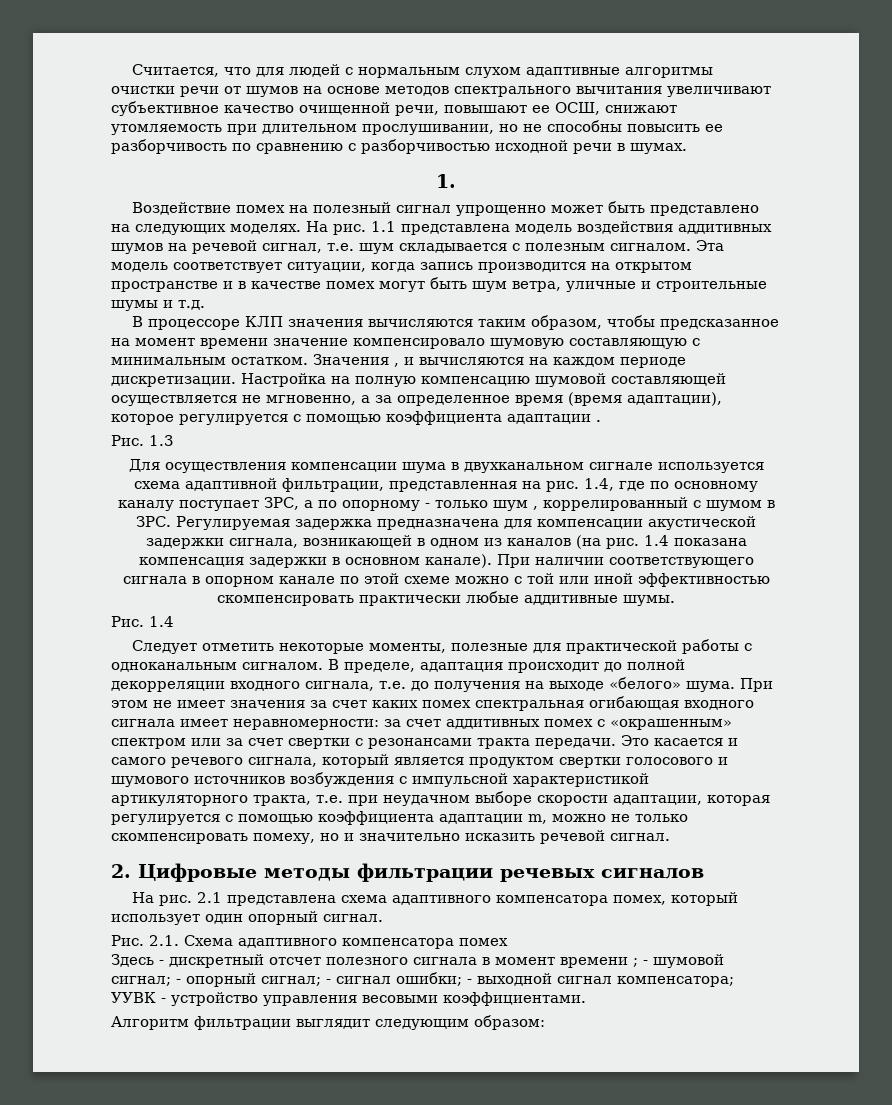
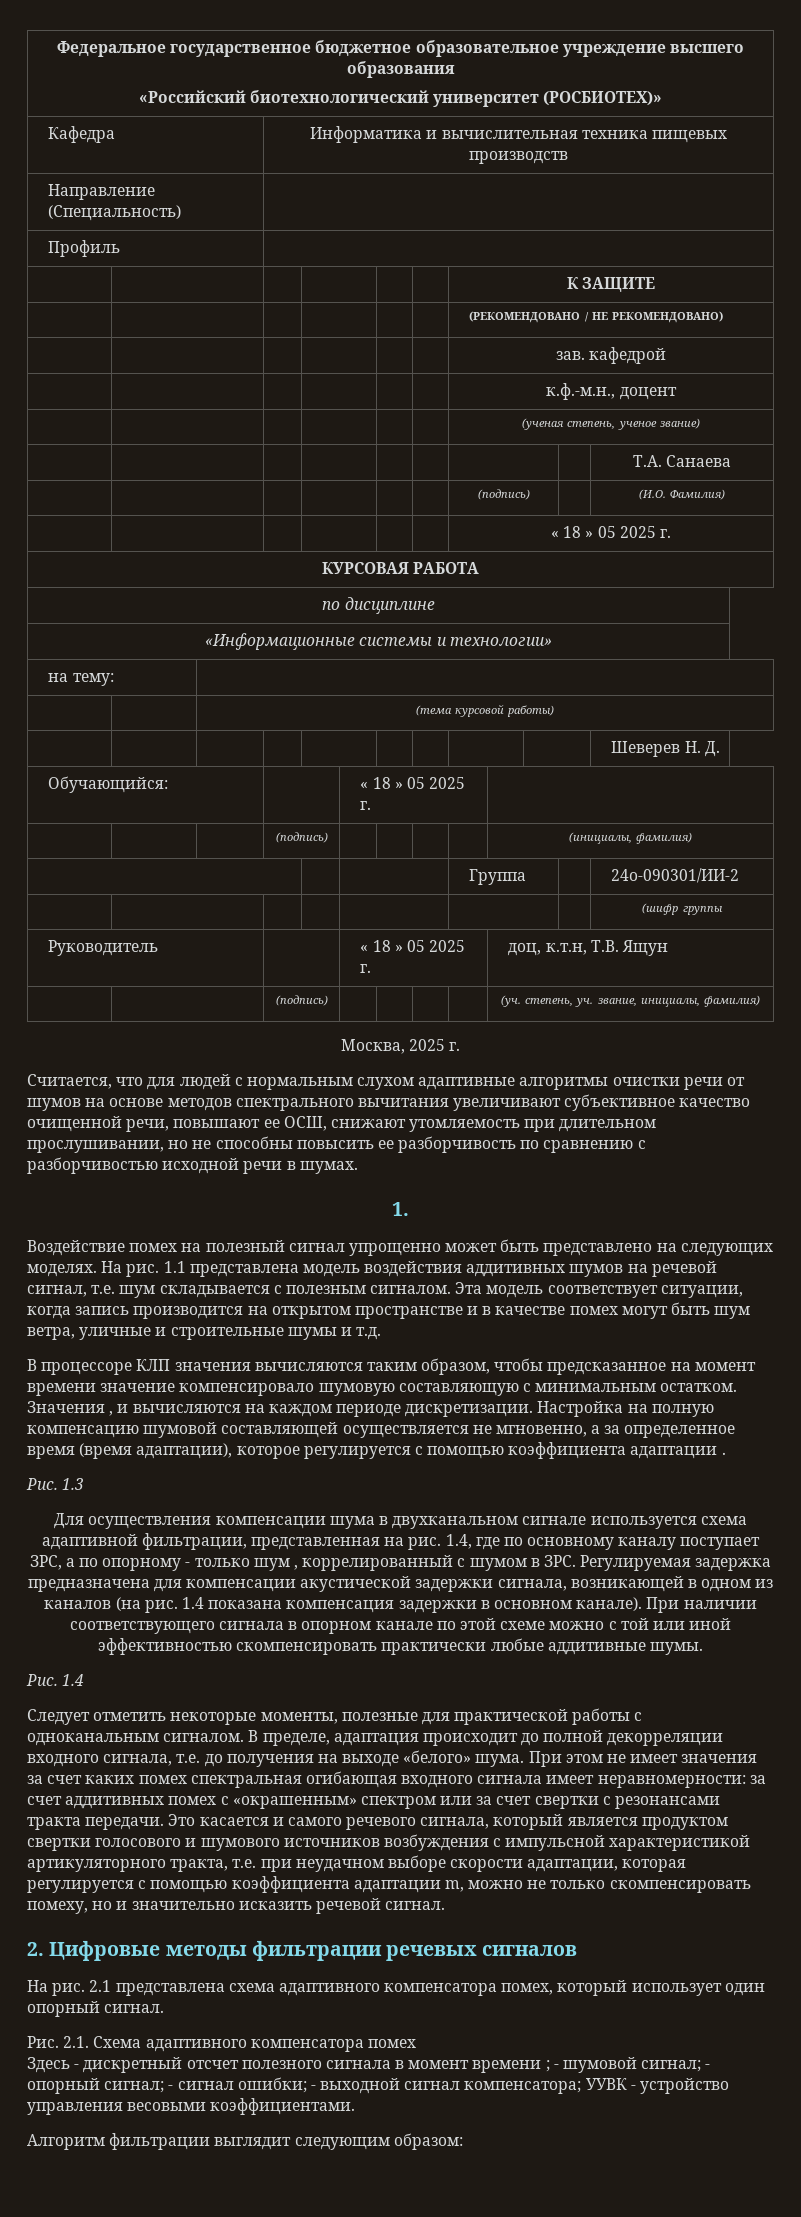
+ Федеральное государственное бюджетное образовательное учреждение высшего образования
+ «Российский биотехнологический университет (РОСБИОТЕХ)»
+ Кафедра | Информатика и вычислительная техника пищевых производств
+ Направление (Специальность) |
+ Профиль |
+ | | | | | | К ЗАЩИТЕ
+ | | | | | | (РЕКОМЕНДОВАНО / НЕ РЕКОМЕНДОВАНО)
+ | | | | | | зав. кафедрой
+ | | | | | | к.ф.-м.н., доцент
+ | | | | | | (ученая степень, ученое звание)
+ | | | | | | | | Т.А. Санаева
+ | | | | | | (подпись) | | (И.О. Фамилия)
+ | | | | | | « 18 » 05 2025 г.
+ КУРСОВАЯ РАБОТА
+ по дисциплине
+ «Информационные системы и технологии»
+ на тему: |
+ | | (тема курсовой работы)
+ | | | | | | | | | Шеверев Н. Д.
+ Обучающийся: | | « 18 » 05 2025 г. |
+ | | | (подпись) | | | | | (инициалы, фамилия)
+ | | | Группа | | 24о-090301/ИИ-2
+ | | | | | | | (шифр группы
+ Руководитель | | « 18 » 05 2025 г. | доц, к.т.н, Т.В. Ящун
+ | | (подпись) | | | | | (уч. степень, уч. звание, инициалы, фамилия)
+ Москва, 2025 г.

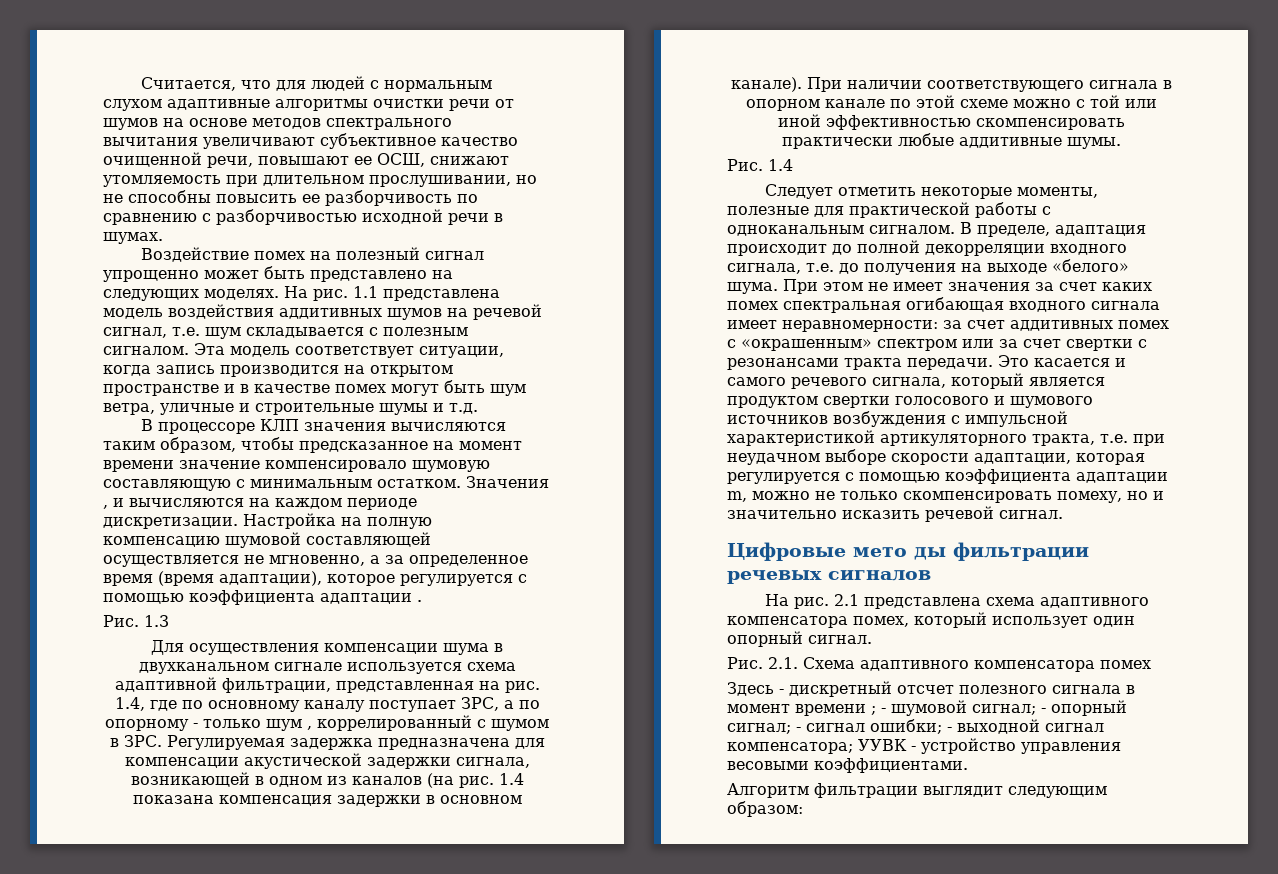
- Федеральное государственное бюджетное образовательное учреждение высшего образования
- «Российский биотехнологический университет (РОСБИОТЕХ)»
- Кафедра | Информатика и вычислительная техника пищевых производств
- Направление (Специальность) |
- Профиль |
- | | | | | | К ЗАЩИТЕ
- | | | | | | (РЕКОМЕНДОВАНО / НЕ РЕКОМЕНДОВАНО)
- | | | | | | зав. кафедрой
- | | | | | | к.ф.-м.н., доцент
- | | | | | | (ученая степень, ученое звание)
- | | | | | | | | Т.А. Санаева
- | | | | | | (подпись) | | (И.О. Фамилия)
- | | | | | | « 18 » 05 2025 г.
- КУРСОВАЯ РАБОТА
- по дисциплине
- «Информационные системы и технологии»
- на тему: |
- | | (тема курсовой работы)
- | | | | | | | | | Шеверев Н. Д.
- Обучающийся: | | « 18 » 05 2025 г. |
- | | | (подпись) | | | | | (инициалы, фамилия)
- | | | Группа | | 24о-090301/ИИ-2
- | | | | | | | (шифр группы
- Руководитель | | « 18 » 05 2025 г. | доц, к.т.н, Т.В. Ящун
- | | (подпись) | | | | | (уч. степень, уч. звание, инициалы, фамилия)
- Москва, 2025 г.
- 1.
- 2. Цифровые методы фильтрации речевых сигналов
+ Цифровые мето ды фильтрации речевых сигналов

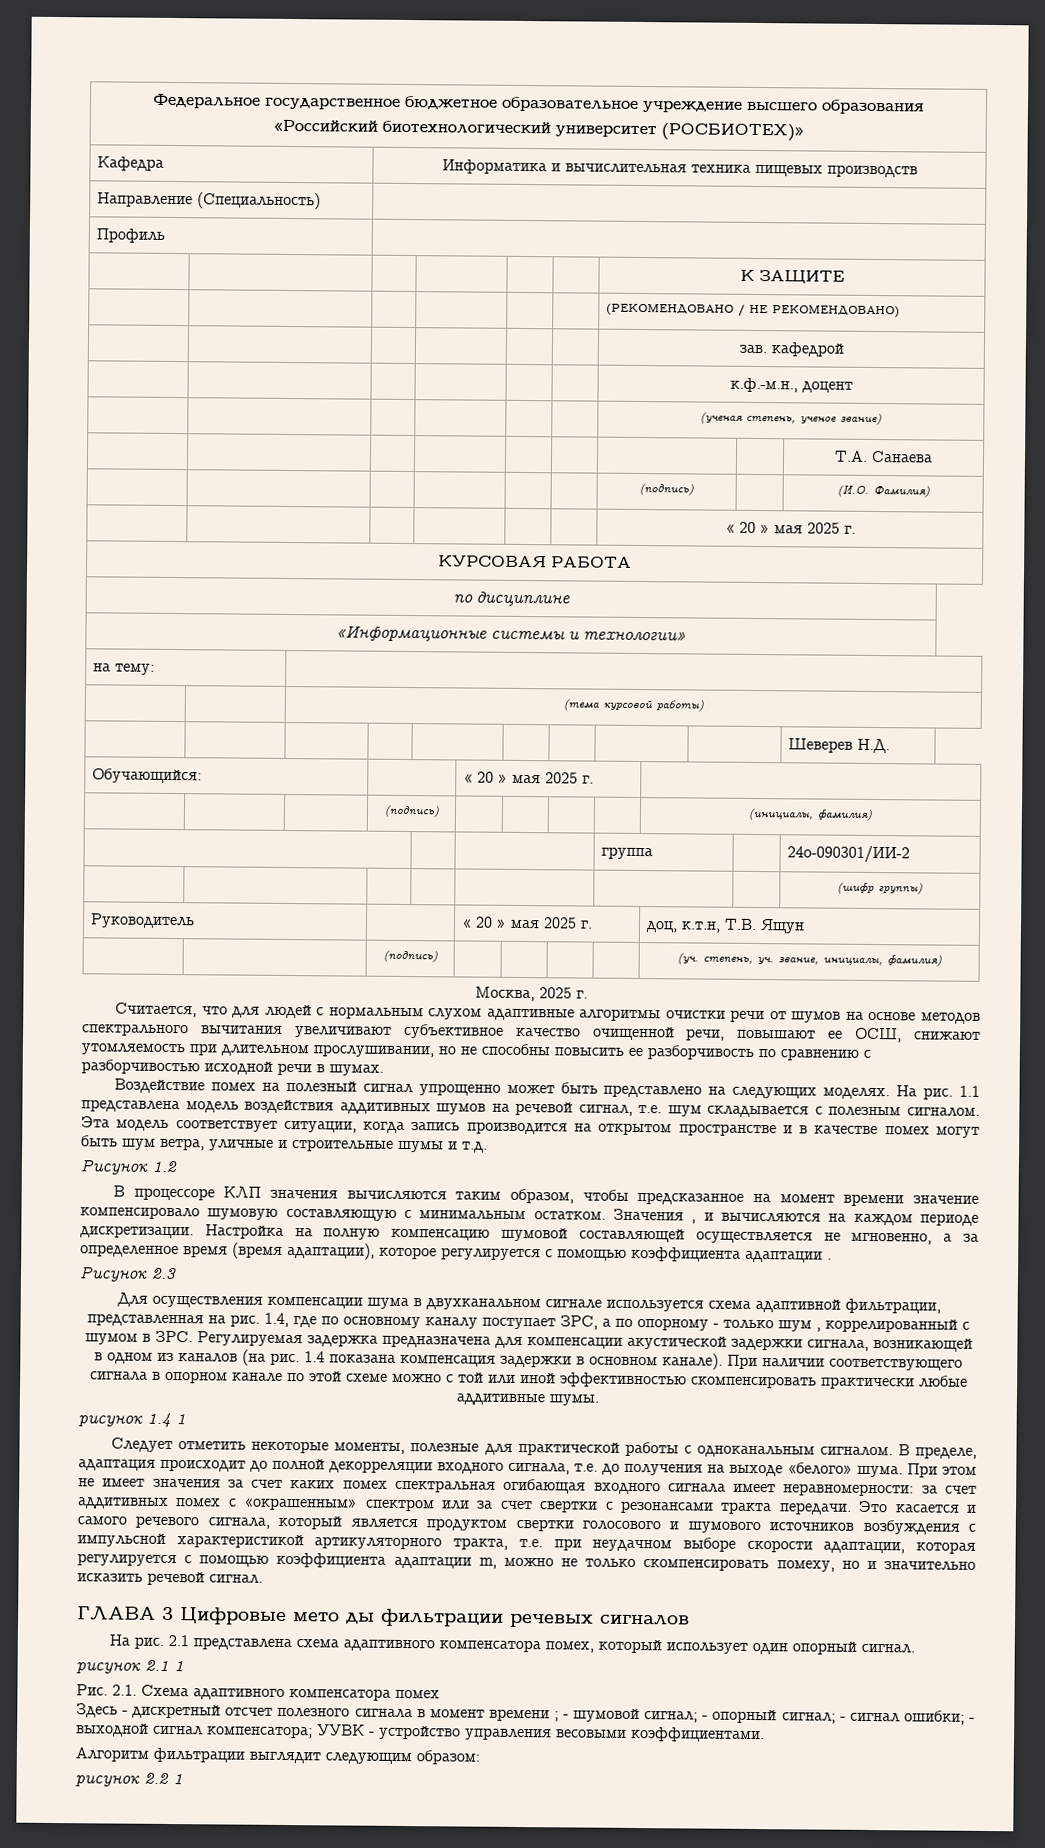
+ Федеральное государственное бюджетное образовательное учреждение высшего образования
+ «Российский биотехнологический университет (РОСБИОТЕХ)»
+ Кафедра | Информатика и вычислительная техника пищевых производств
+ Направление (Специальность) |
+ Профиль |
+ | | | | | | К ЗАЩИТЕ
+ | | | | | | (РЕКОМЕНДОВАНО / НЕ РЕКОМЕНДОВАНО)
+ | | | | | | зав. кафедрой
+ | | | | | | к.ф.-м.н., доцент
+ | | | | | | (ученая степень, ученое звание)
+ | | | | | | | | Т.А. Санаева
+ | | | | | | (подпись) | | (И.О. Фамилия)
+ | | | | | | « 20 » мая 2025 г.
+ КУРСОВАЯ РАБОТА
+ по дисциплине
+ «Информационные системы и технологии»
+ на тему: |
+ | | (тема курсовой работы)
+ | | | | | | | | | Шеверев Н.Д.
+ Обучающийся: | | « 20 » мая 2025 г. |
+ | | | (подпись) | | | | | (инициалы, фамилия)
+ | | | группа | | 24о-090301/ИИ-2
+ | | | | | | | (шифр группы)
+ Руководитель | | « 20 » мая 2025 г. | доц, к.т.н, Т.В. Ящун
+ | | (подпись) | | | | | (уч. степень, уч. звание, инициалы, фамилия)
+ Москва, 2025 г.
+ Рисунок 1.2
- Рис. 1.3
+ Рисунок 2.3
- Рис. 1.4
+ рисунок 1.4 1
- Цифровые мето ды фильтрации речевых сигналов
+ ГЛАВА 3 Цифровые мето ды фильтрации речевых сигналов
+ рисунок 2.1 1
+ рисунок 2.2 1

